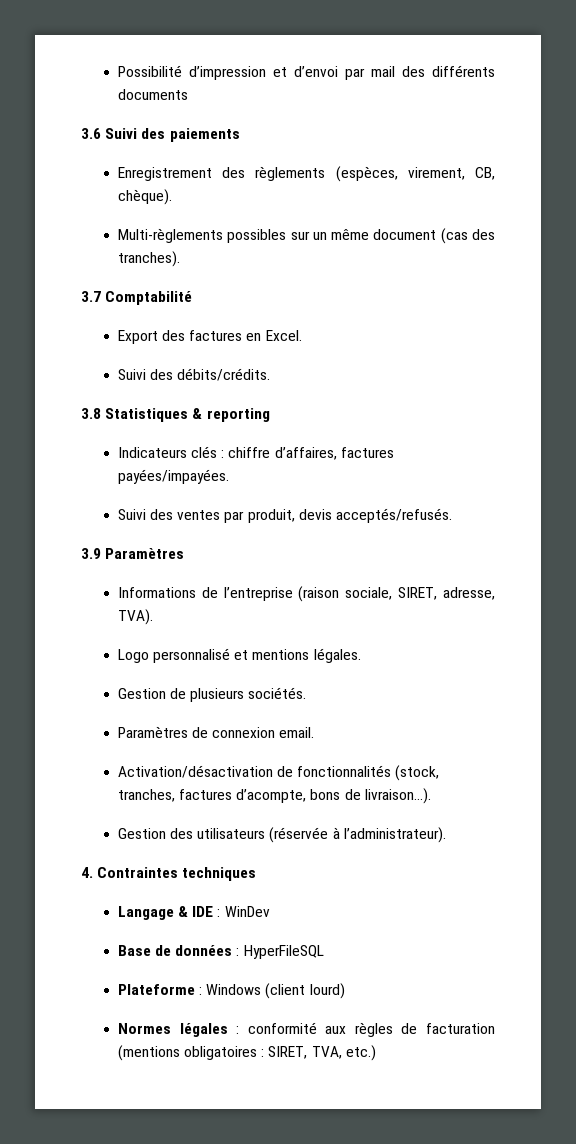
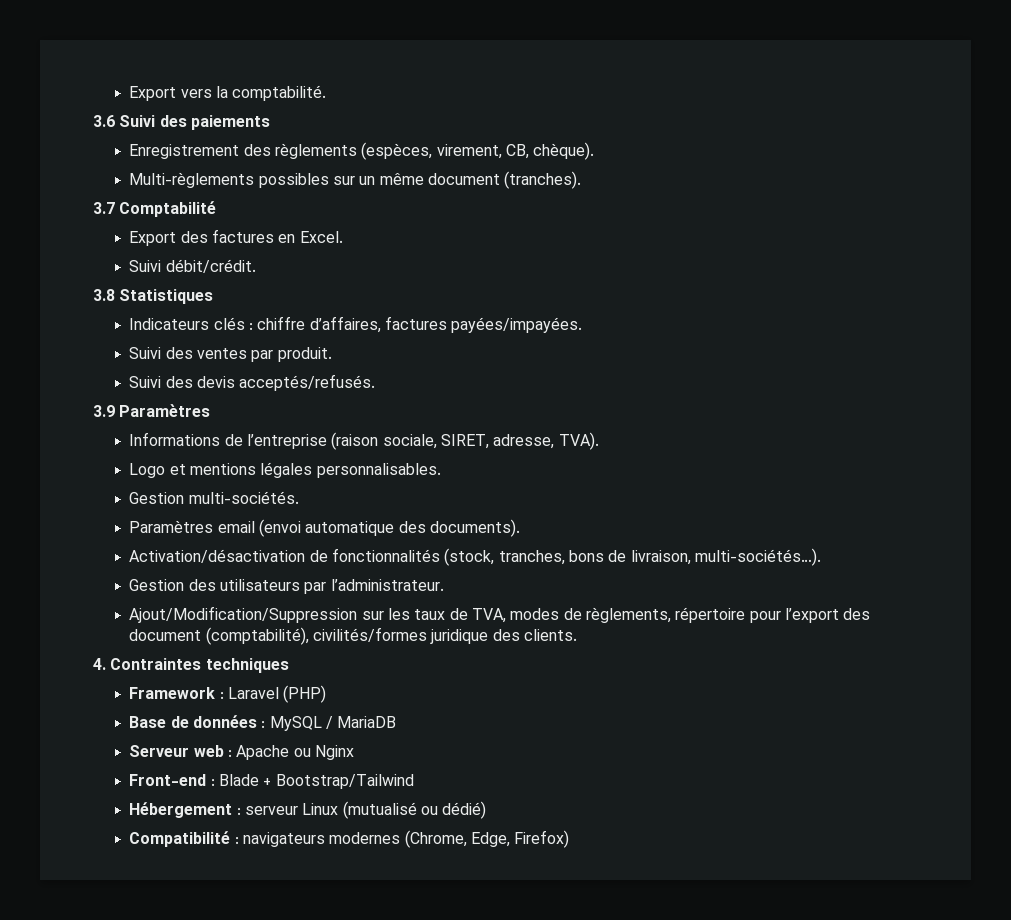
- Possibilité d’impression et d’envoi par mail des différents documents
+ Export vers la comptabilité.
- Multi-règlements possibles sur un même document (cas des tranches).
+ Multi-règlements possibles sur un même document (tranches).
- Suivi des débits/crédits.
+ Suivi débit/crédit.
- 3.8 Statistiques & reporting
+ 3.8 Statistiques
- Suivi des ventes par produit, devis acceptés/refusés.
+ Suivi des ventes par produit.
+ Suivi des devis acceptés/refusés.
- Logo personnalisé et mentions légales.
- Gestion de plusieurs sociétés.
- Paramètres de connexion email.
+ Logo et mentions légales personnalisables.
+ Gestion multi-sociétés.
+ Paramètres email (envoi automatique des documents).
- Activation/désactivation de fonctionnalités (stock, tranches, factures d’acompte, bons de livraison…).
- Gestion des utilisateurs (réservée à l’administrateur).
+ Activation/désactivation de fonctionnalités (stock, tranches, bons de livraison, multi-sociétés…).
+ Gestion des utilisateurs par l’administrateur.
+ Ajout/Modification/Suppression sur les taux de TVA, modes de règlements, répertoire pour l’export des document (comptabilité), civilités/formes juridique des clients.
  4. Contraintes techniques
- Langage & IDE : WinDev
- Base de données : HyperFileSQL
- Plateforme : Windows (client lourd)
- Normes légales : conformité aux règles de facturation (mentions obligatoires : SIRET, TVA, etc.)
+ Framework : Laravel (PHP)
+ Base de données : MySQL / MariaDB
+ Serveur web : Apache ou Nginx
+ Front-end : Blade + Bootstrap/Tailwind
+ Hébergement : serveur Linux (mutualisé ou dédié)
+ Compatibilité : navigateurs modernes (Chrome, Edge, Firefox)

